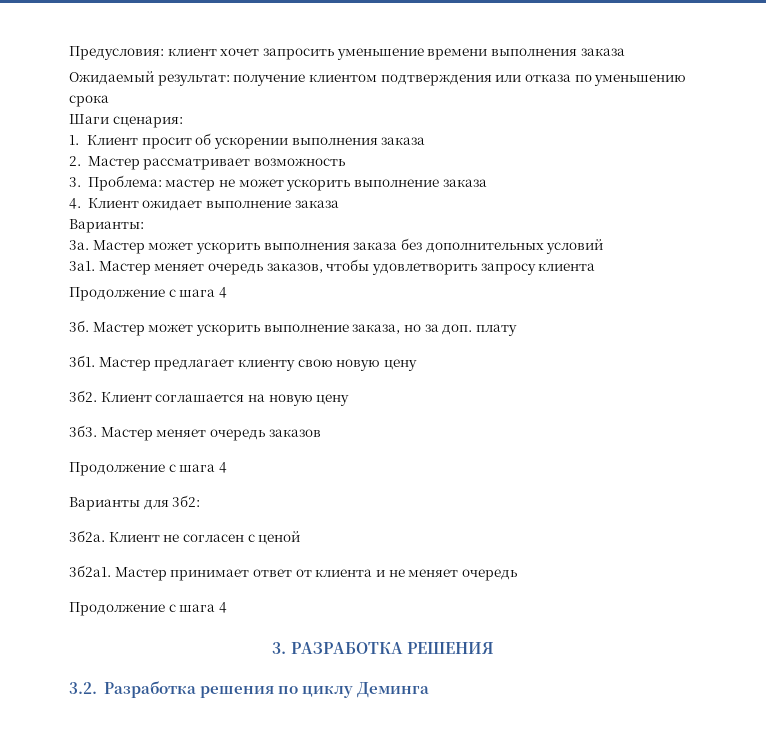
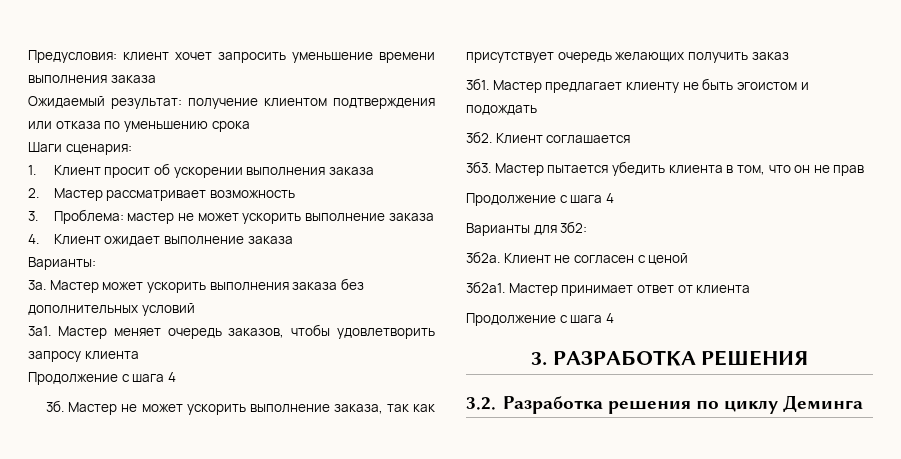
- Мастер может ускорить выполнение заказа, но за доп. плату
+ Мастер не может ускорить выполнение заказа, так как присутствует очередь желающих получить заказ
- Мастер предлагает клиенту свою новую цену
+ Мастер предлагает клиенту не быть эгоистом и подождать
- Клиент соглашается на новую цену
+ Клиент соглашается
- Мастер меняет очередь заказов
+ Мастер пытается убедить клиента в том, что он не прав
- Мастер принимает ответ от клиента и не меняет очередь
+ Мастер принимает ответ от клиента

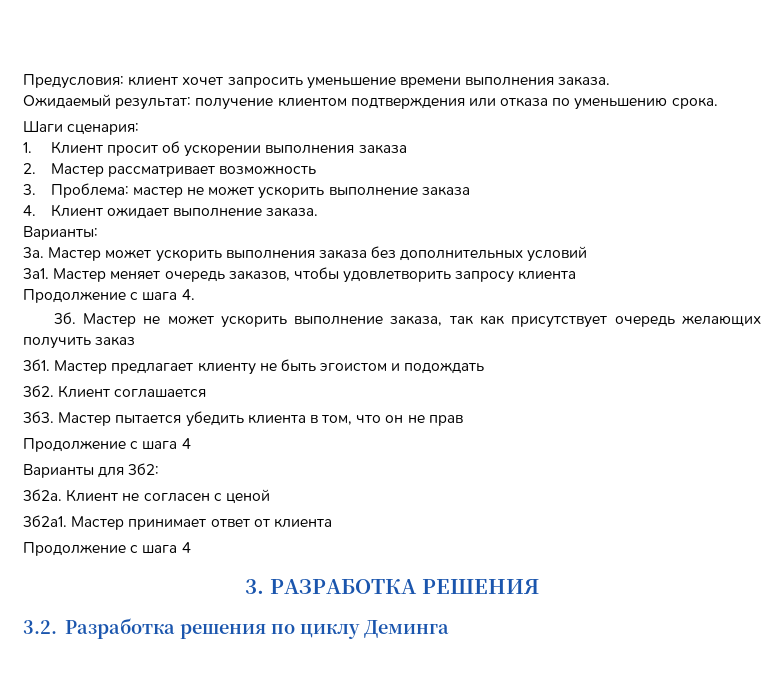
- Предусловия: клиент хочет запросить уменьшение времени выполнения заказа
+ Предусловия: клиент хочет запросить уменьшение времени выполнения заказа.
- Ожидаемый результат: получение клиентом подтверждения или отказа по уменьшению срока
+ Ожидаемый результат: получение клиентом подтверждения или отказа по уменьшению срока.
- 4. Клиент ожидает выполнение заказа
+ 4. Клиент ожидает выполнение заказа.
  Мастер меняет очередь заказов, чтобы удовлетворить запросу клиента
- Продолжение с шага 4
+ Продолжение с шага 4.

